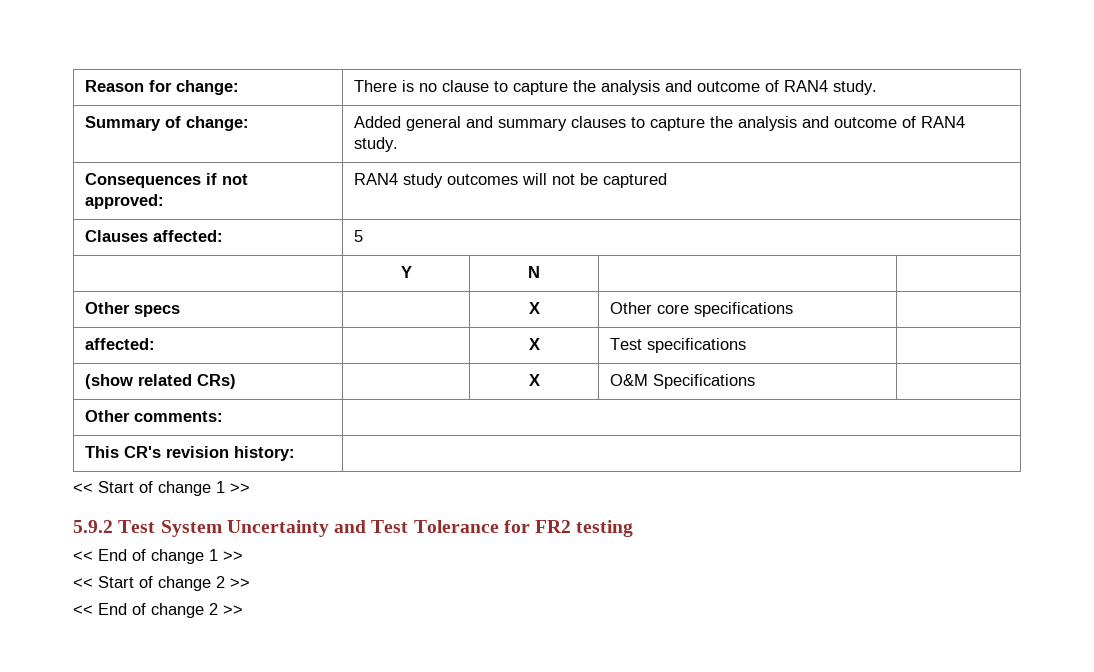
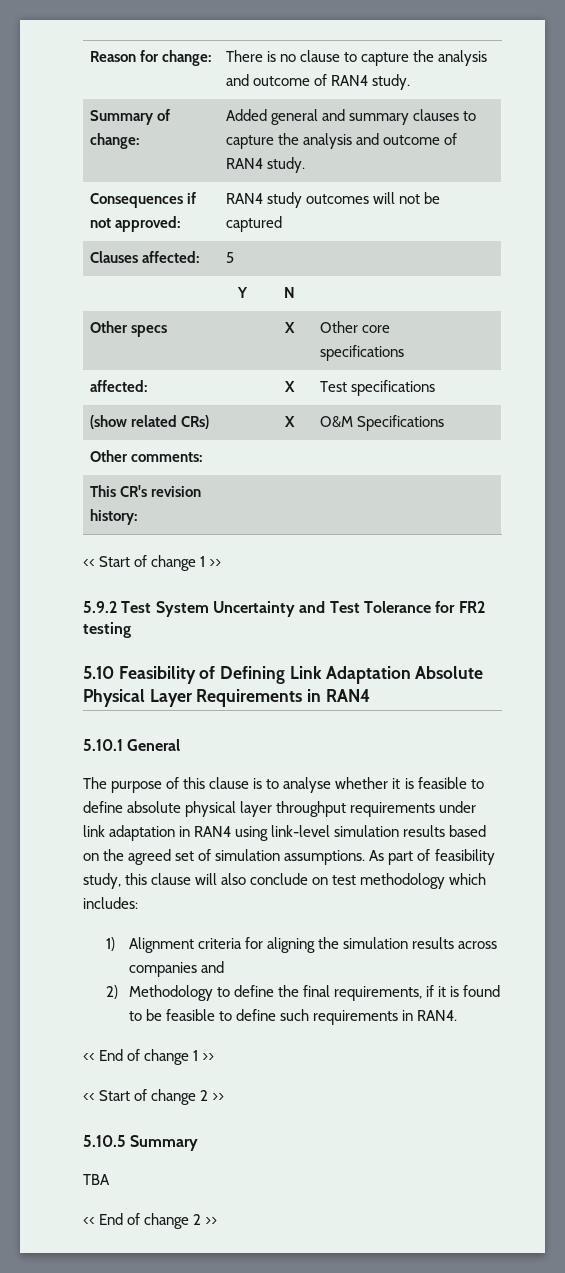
+ 5.10 Feasibility of Defining Link Adaptation Absolute Physical Layer Requirements in RAN4
+ 5.10.1 General
+ The purpose of this clause is to analyse whether it is feasible to define absolute physical layer throughput requirements under link adaptation in RAN4 using link-level simulation results based on the agreed set of simulation assumptions. As part of feasibility study, this clause will also conclude on test methodology which includes:
+ 1) Alignment criteria for aligning the simulation results across companies and
+ 2) Methodology to define the final requirements, if it is found to be feasible to define such requirements in RAN4.
+ 5.10.5 Summary
+ TBA

